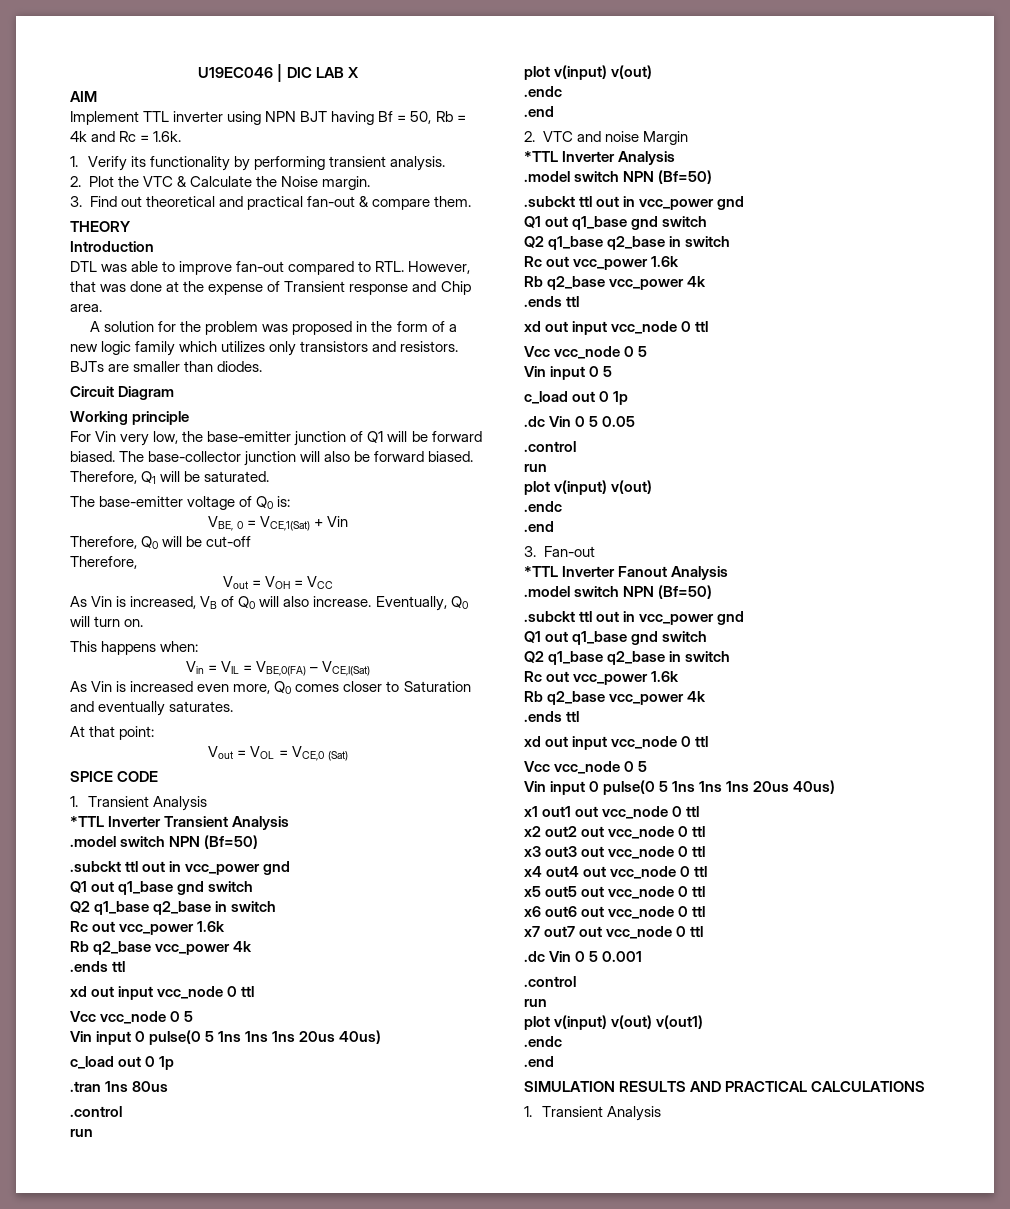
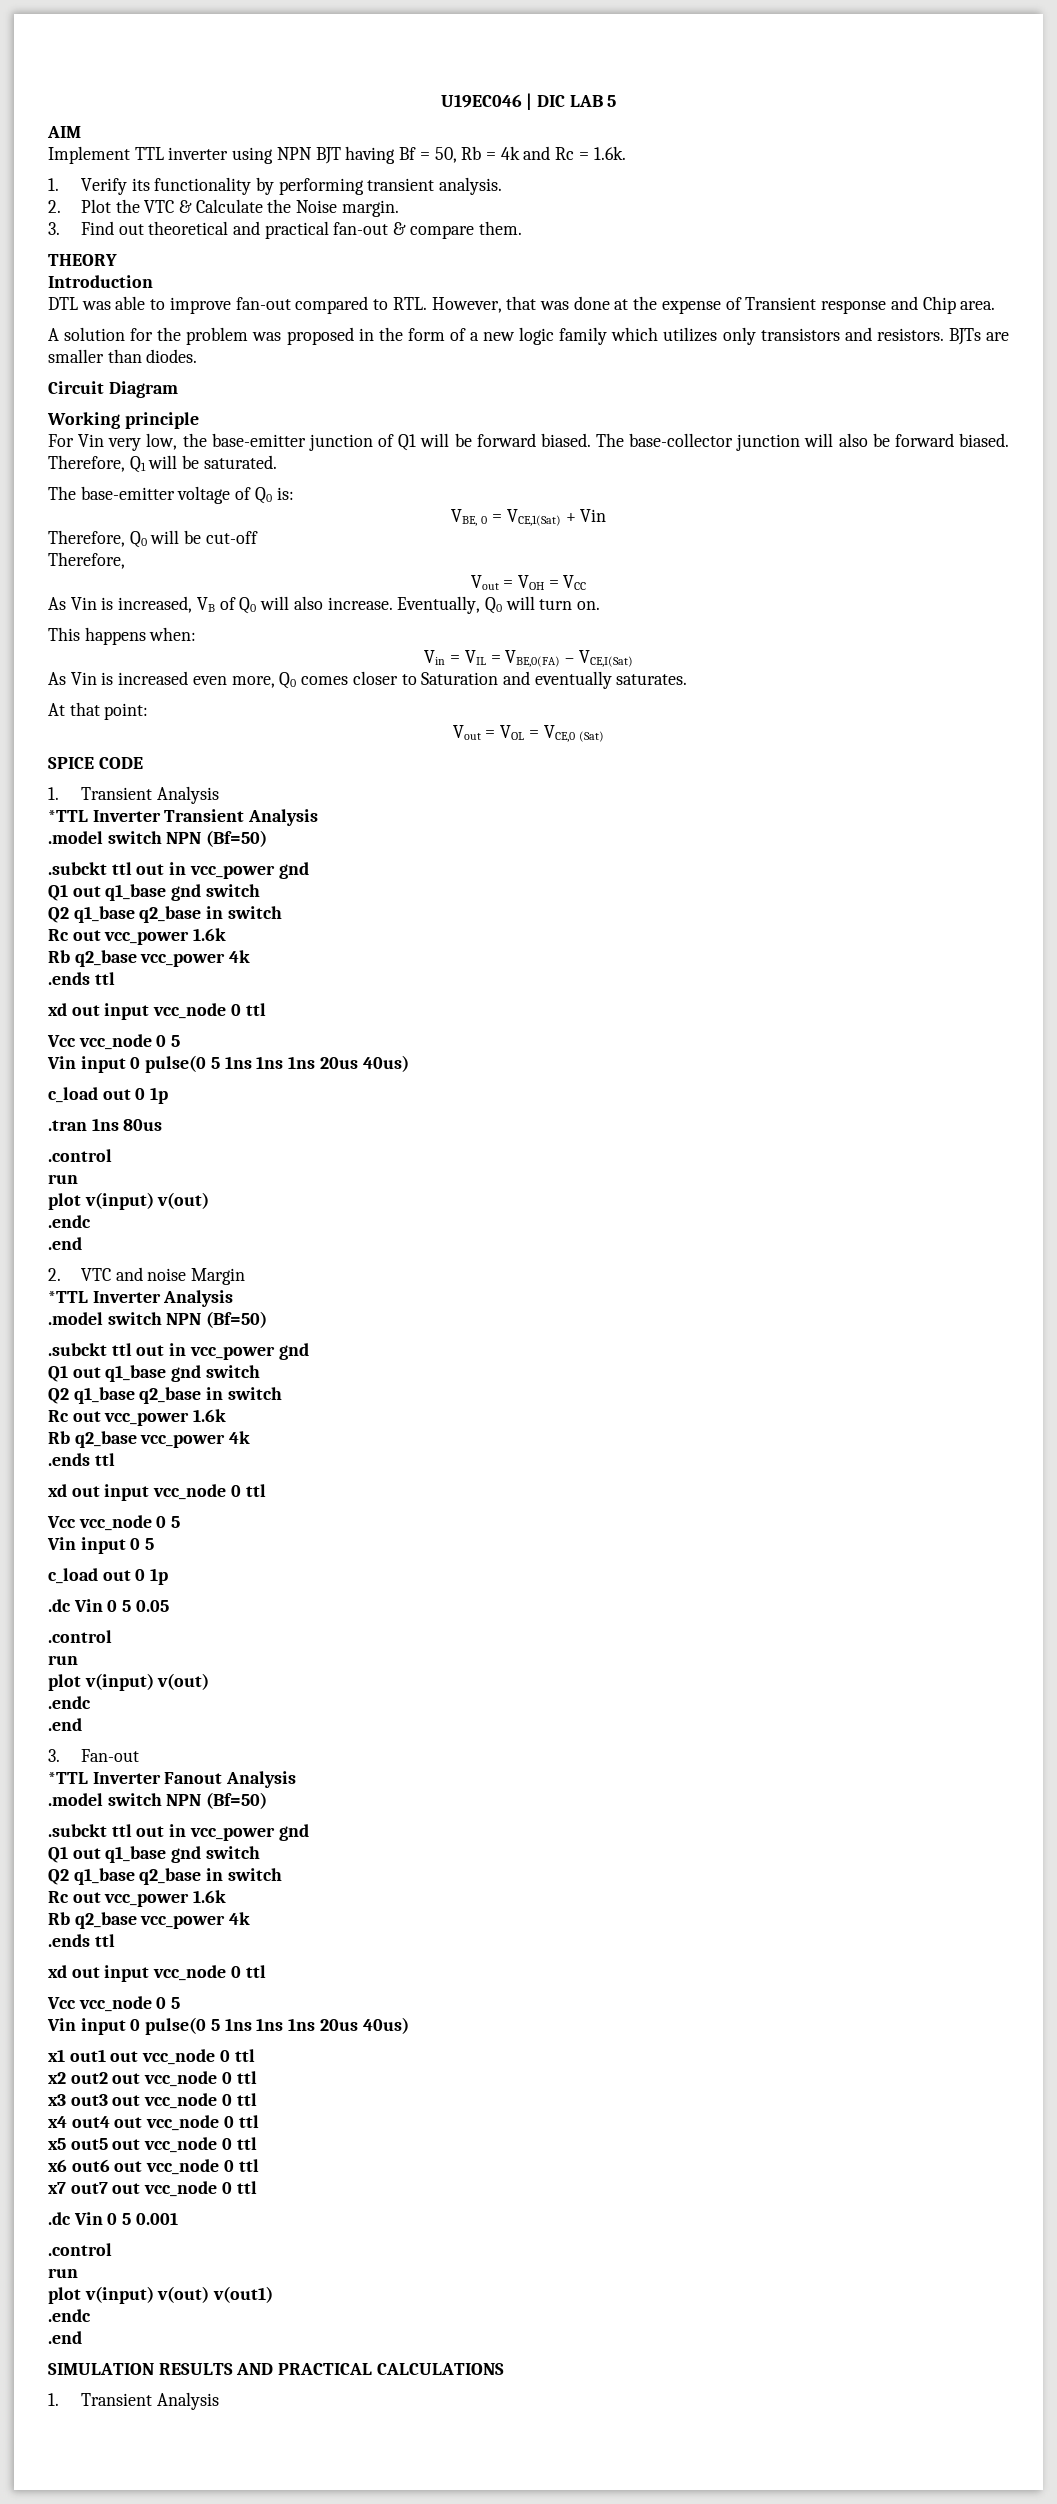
- U19EC046 | DIC LAB X
+ U19EC046 | DIC LAB 5

